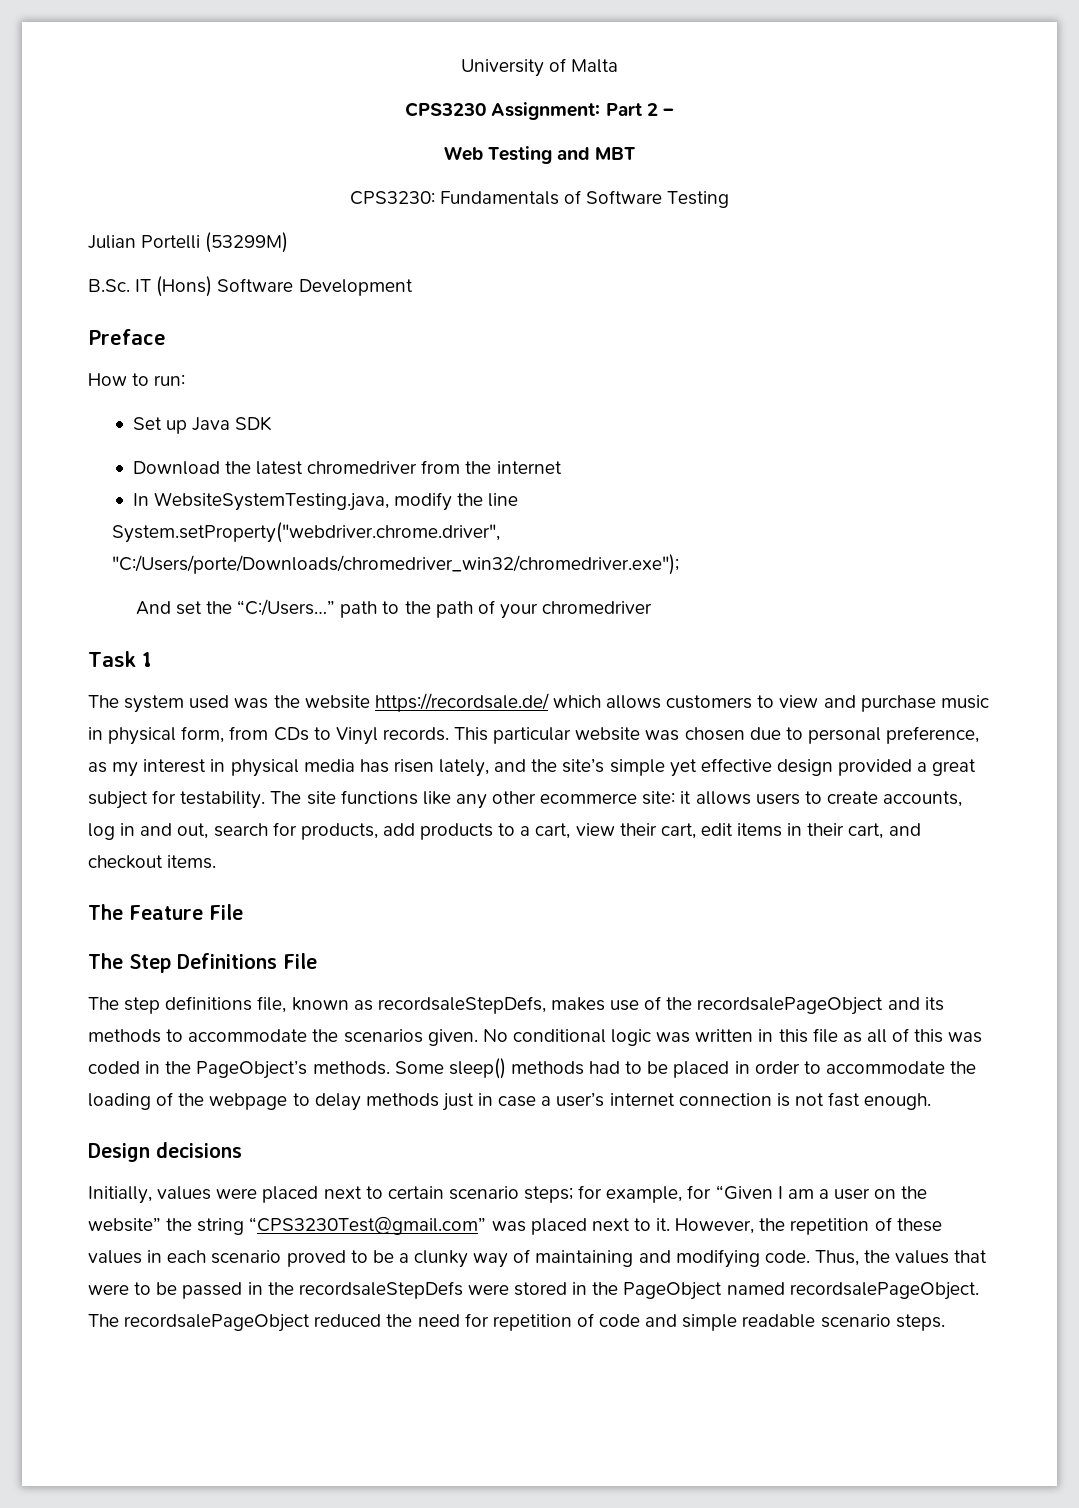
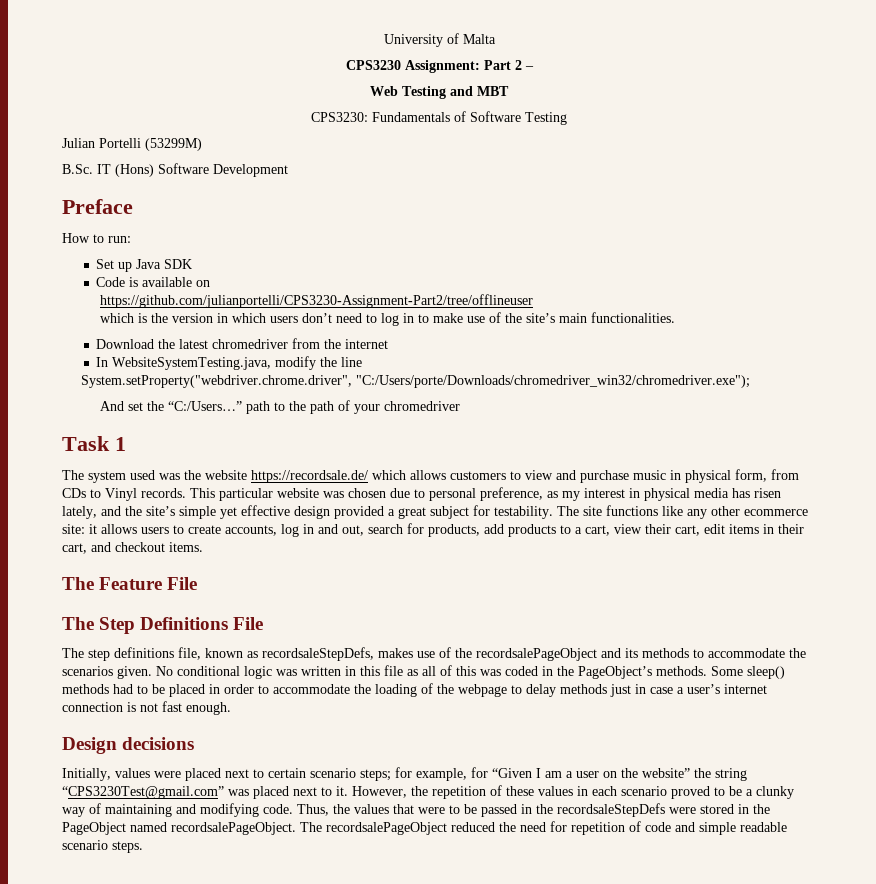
+ Code is available on
+ https://github.com/julianportelli/CPS3230-Assignment-Part2/tree/offlineuser
+ which is the version in which users don’t need to log in to make use of the site’s main functionalities.

